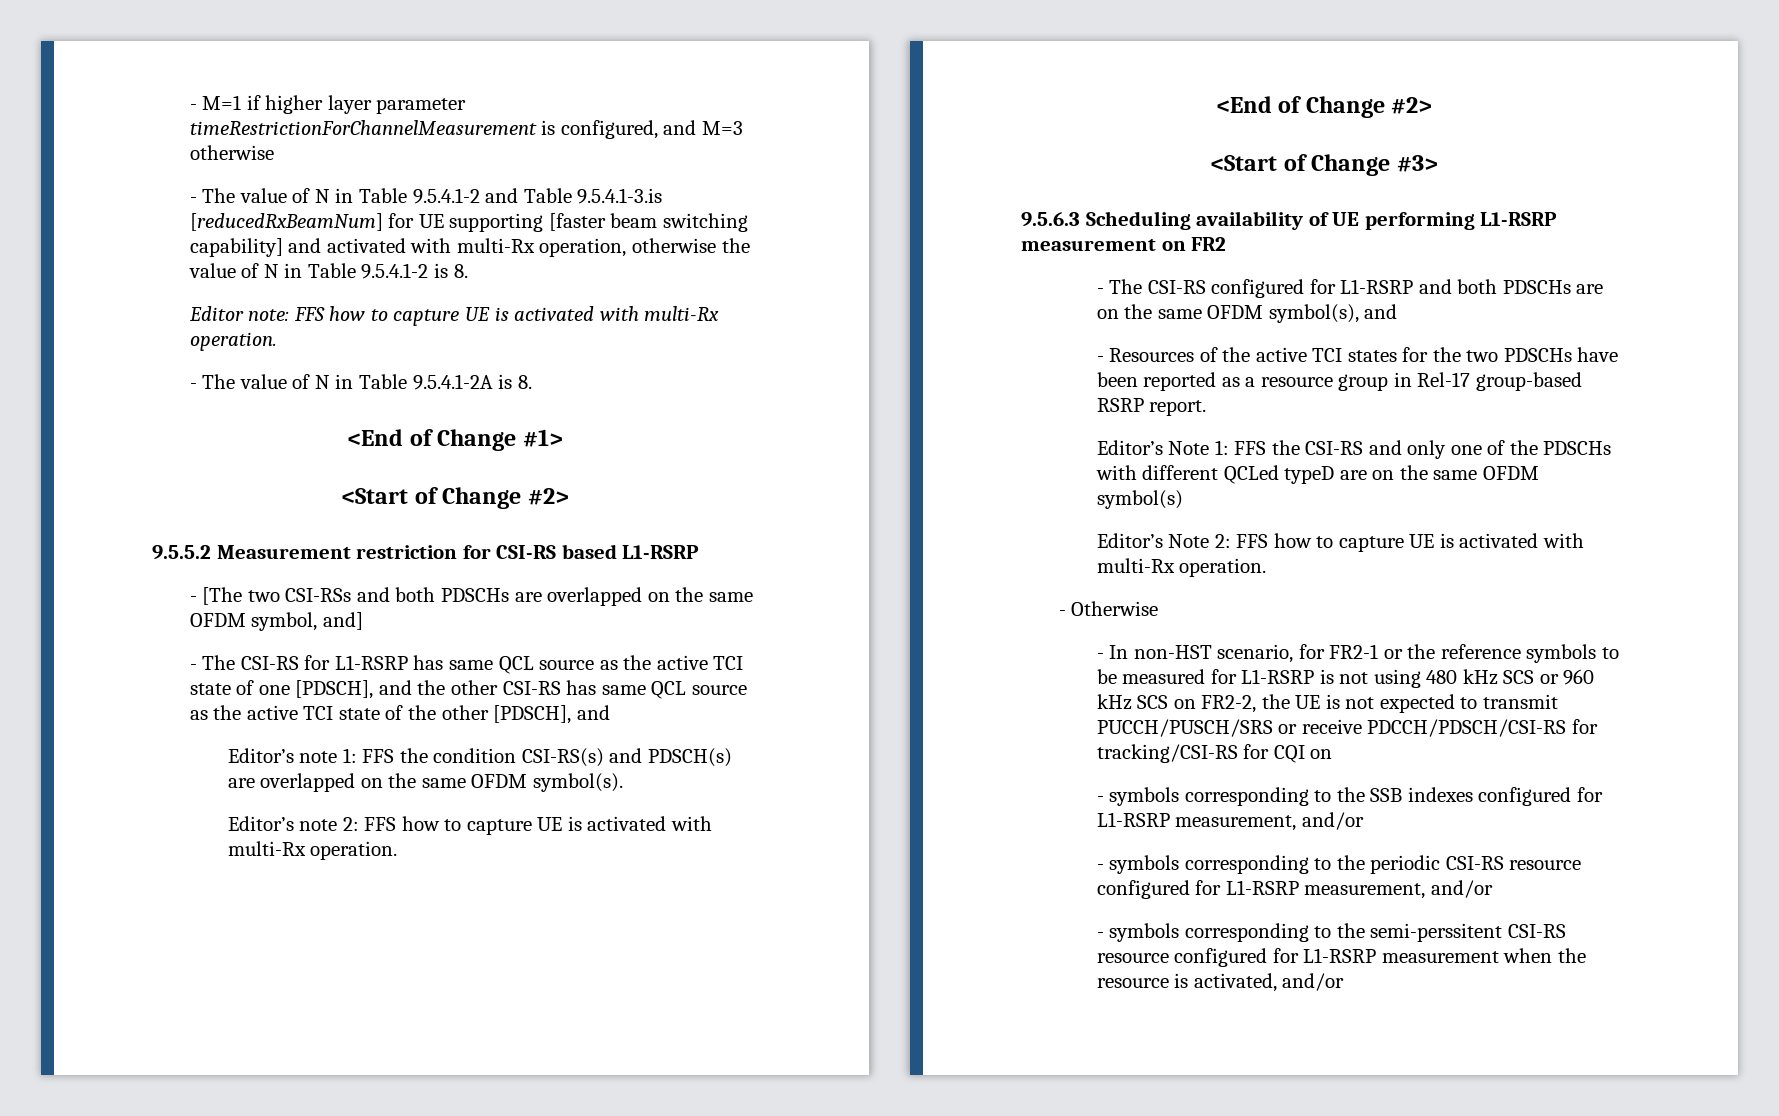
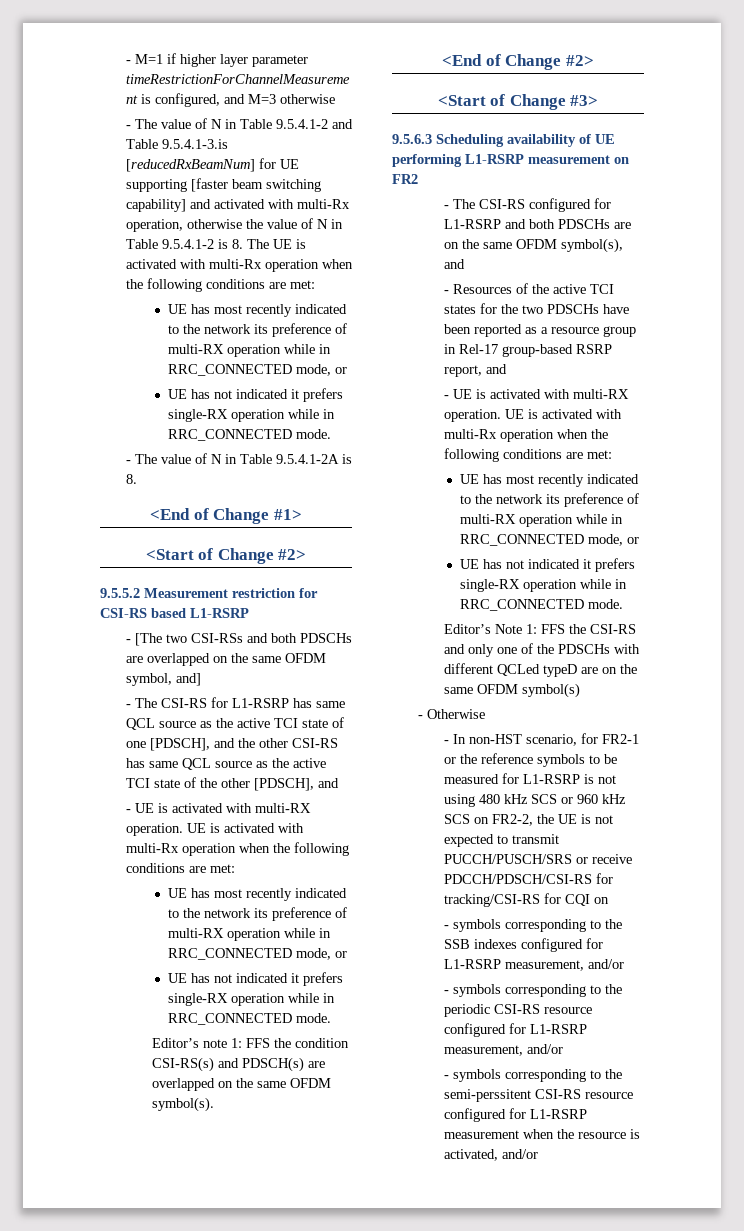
- - The value of N in Table 9.5.4.1-2 and Table 9.5.4.1-3.is [reducedRxBeamNum] for UE supporting [faster beam switching capability] and activated with multi-Rx operation, otherwise the value of N in Table 9.5.4.1-2 is 8.
- Editor note: FFS how to capture UE is activated with multi-Rx operation.
+ - The value of N in Table 9.5.4.1-2 and Table 9.5.4.1-3.is [reducedRxBeamNum] for UE supporting [faster beam switching capability] and activated with multi-Rx operation, otherwise the value of N in Table 9.5.4.1-2 is 8. The UE is activated with multi-Rx operation when the following conditions are met:
+ UE has most recently indicated to the network its preference of multi-RX operation while in RRC_CONNECTED mode, or
+ UE has not indicated it prefers single-RX operation while in RRC_CONNECTED mode.
  - The CSI-RS for L1-RSRP has same QCL source as the active TCI state of one [PDSCH], and the other CSI-RS has same QCL source as the active TCI state of the other [PDSCH], and
+ - UE is activated with multi-RX operation. UE is activated with multi-Rx operation when the following conditions are met:
+ UE has most recently indicated to the network its preference of multi-RX operation while in RRC_CONNECTED mode, or
+ UE has not indicated it prefers single-RX operation while in RRC_CONNECTED mode.
- Editor’s note 2: FFS how to capture UE is activated with multi-Rx operation.
- - Resources of the active TCI states for the two PDSCHs have been reported as a resource group in Rel-17 group-based RSRP report.
+ - Resources of the active TCI states for the two PDSCHs have been reported as a resource group in Rel-17 group-based RSRP report, and
+ - UE is activated with multi-RX operation. UE is activated with multi-Rx operation when the following conditions are met:
+ UE has most recently indicated to the network its preference of multi-RX operation while in RRC_CONNECTED mode, or
+ UE has not indicated it prefers single-RX operation while in RRC_CONNECTED mode.
- Editor’s Note 2: FFS how to capture UE is activated with multi-Rx operation.

